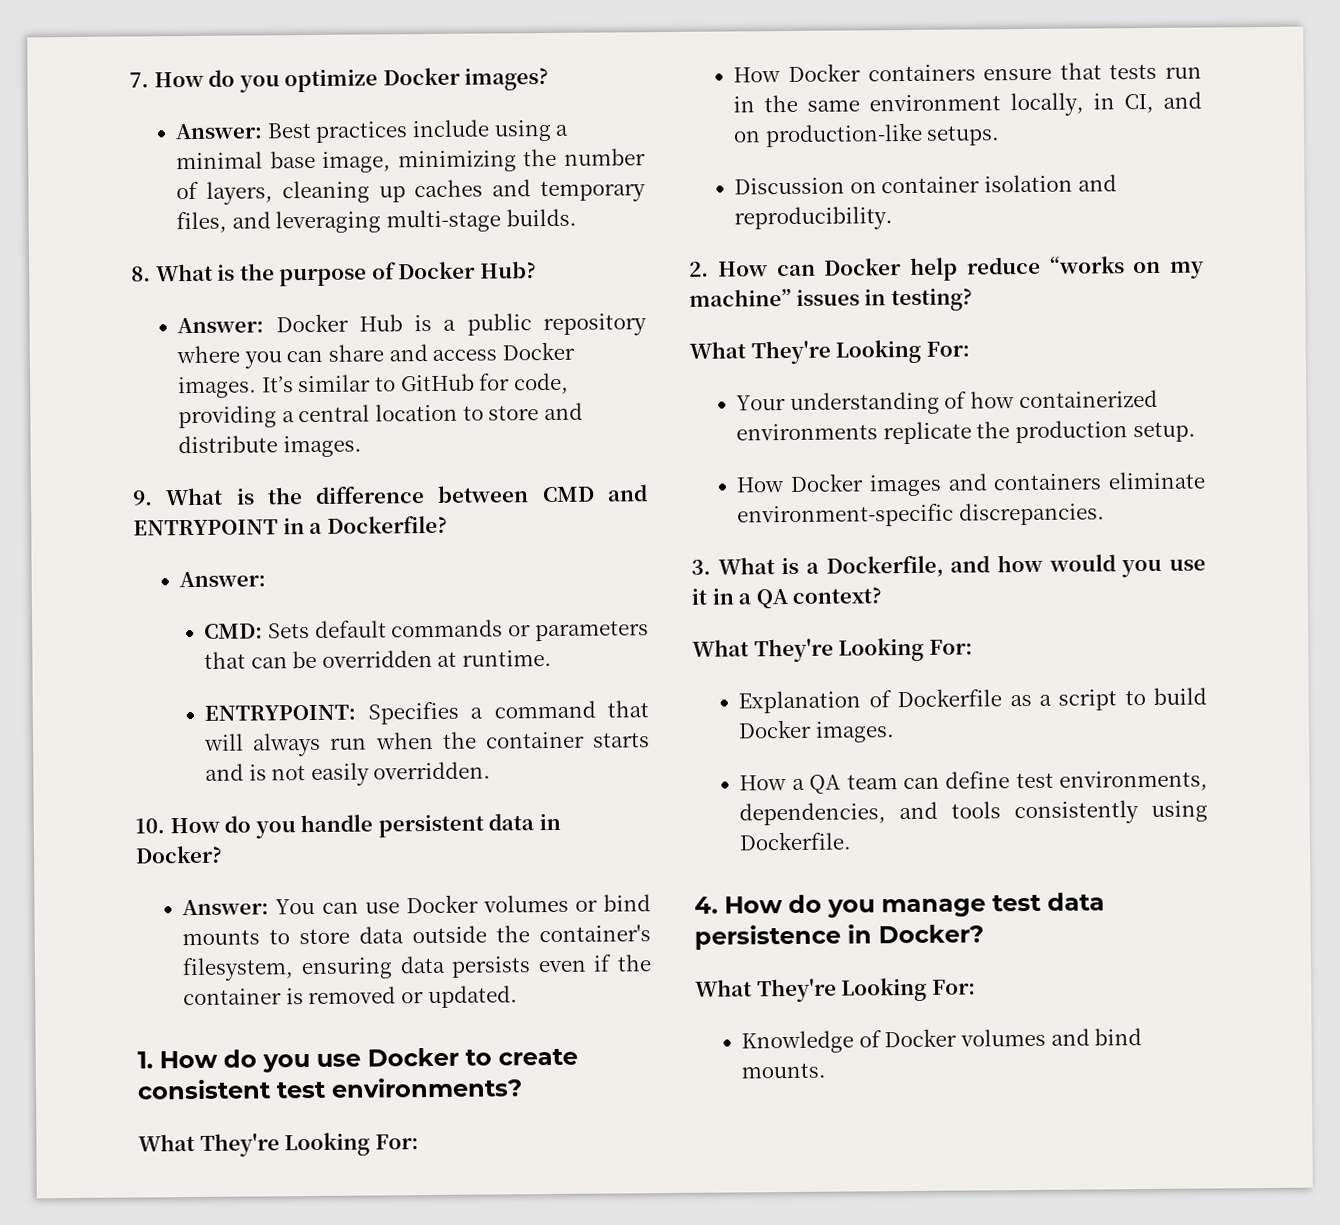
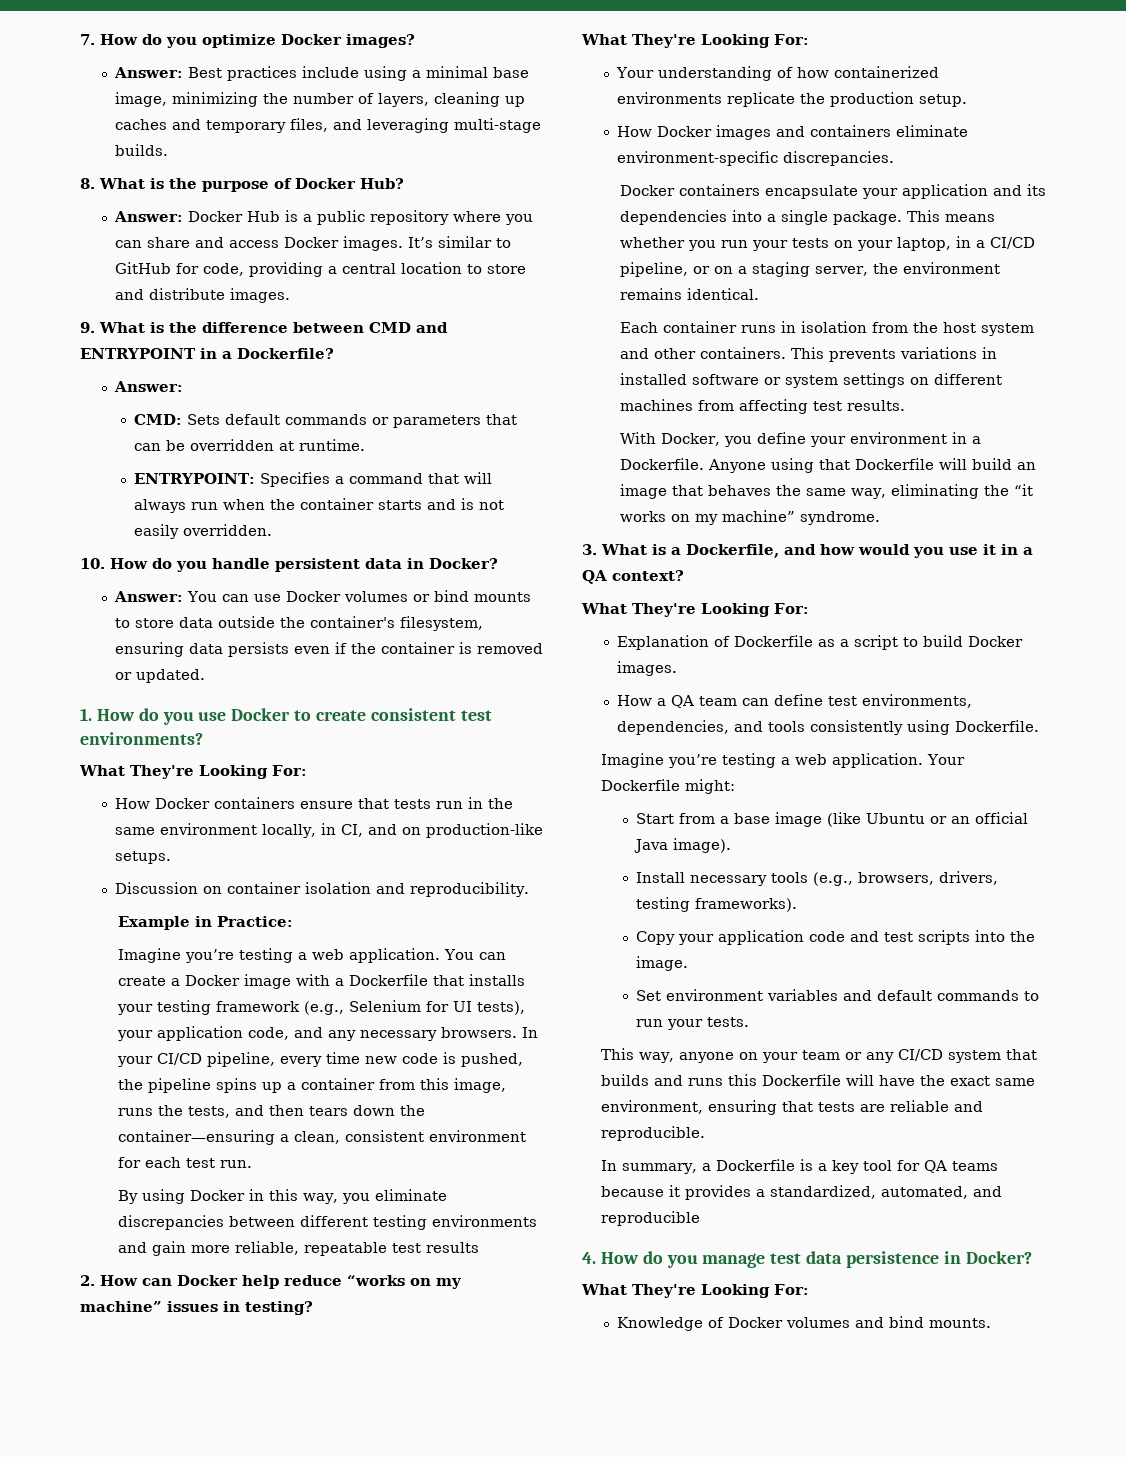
+ Example in Practice:
+ Imagine you’re testing a web application. You can create a Docker image with a Dockerfile that installs your testing framework (e.g., Selenium for UI tests), your application code, and any necessary browsers. In your CI/CD pipeline, every time new code is pushed, the pipeline spins up a container from this image, runs the tests, and then tears down the container—ensuring a clean, consistent environment for each test run.
+ By using Docker in this way, you eliminate discrepancies between different testing environments and gain more reliable, repeatable test results
+ Docker containers encapsulate your application and its dependencies into a single package. This means whether you run your tests on your laptop, in a CI/CD pipeline, or on a staging server, the environment remains identical.
+ Each container runs in isolation from the host system and other containers. This prevents variations in installed software or system settings on different machines from affecting test results.
+ With Docker, you define your environment in a Dockerfile. Anyone using that Dockerfile will build an image that behaves the same way, eliminating the “it works on my machine” syndrome.
+ Imagine you’re testing a web application. Your Dockerfile might:
+ Start from a base image (like Ubuntu or an official Java image).
+ Install necessary tools (e.g., browsers, drivers, testing frameworks).
+ Copy your application code and test scripts into the image.
+ Set environment variables and default commands to run your tests.
+ This way, anyone on your team or any CI/CD system that builds and runs this Dockerfile will have the exact same environment, ensuring that tests are reliable and reproducible.
+ In summary, a Dockerfile is a key tool for QA teams because it provides a standardized, automated, and reproducible

